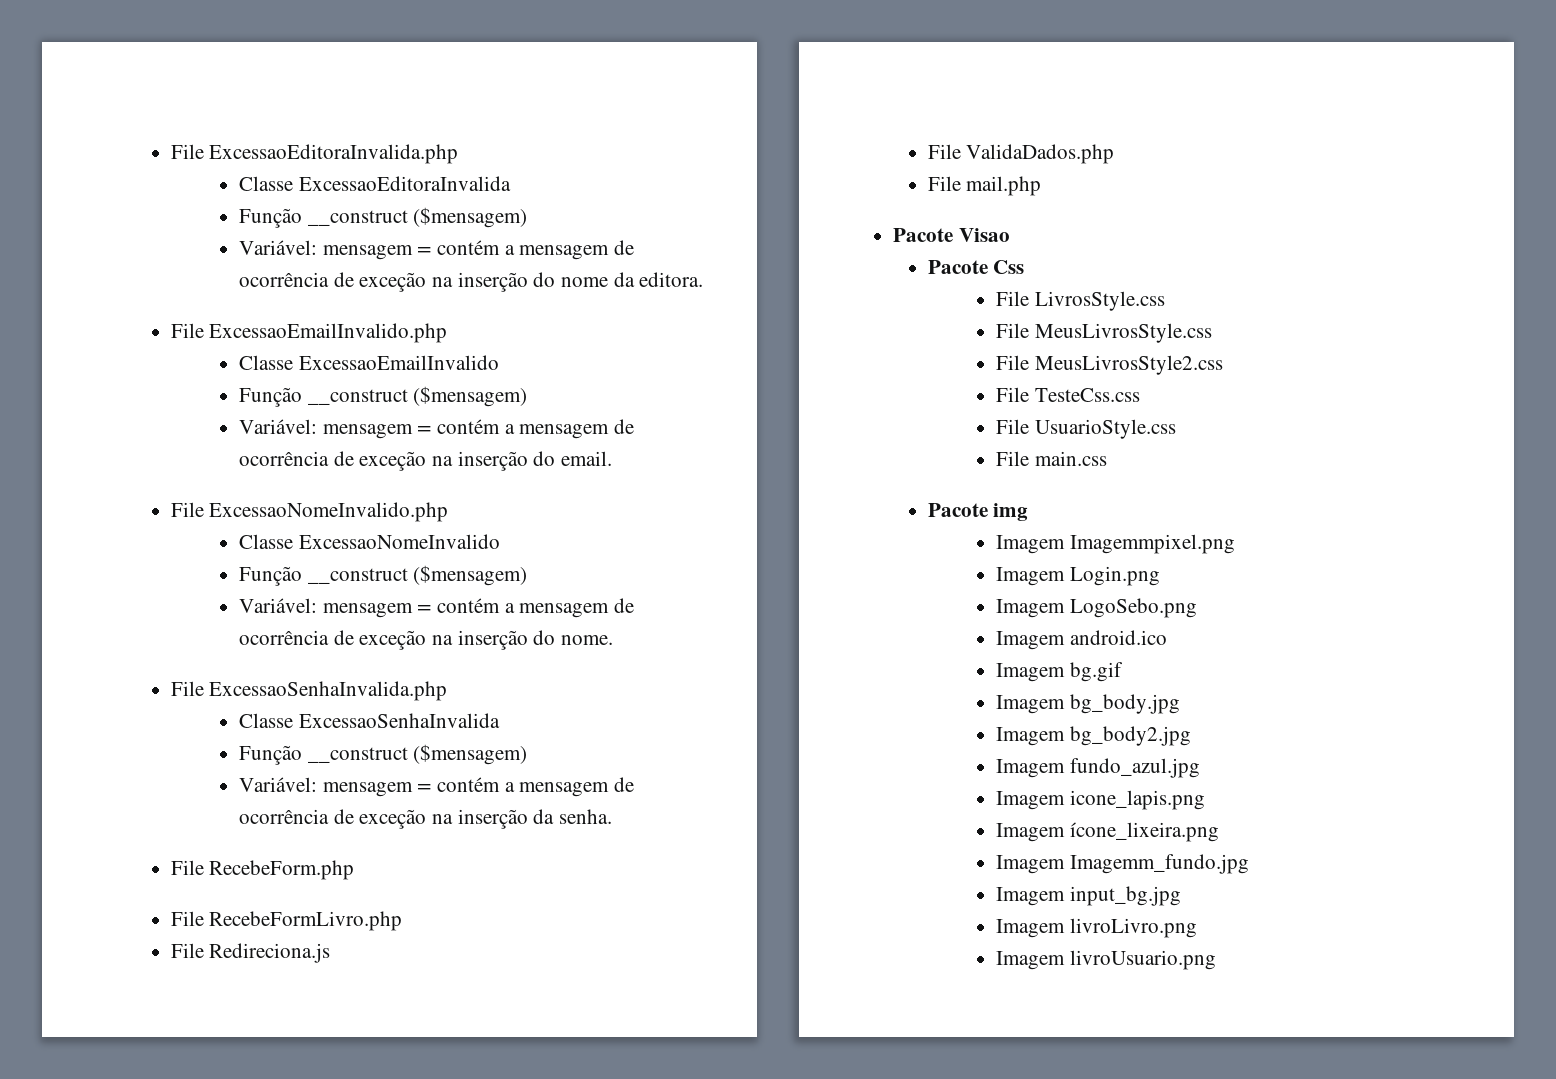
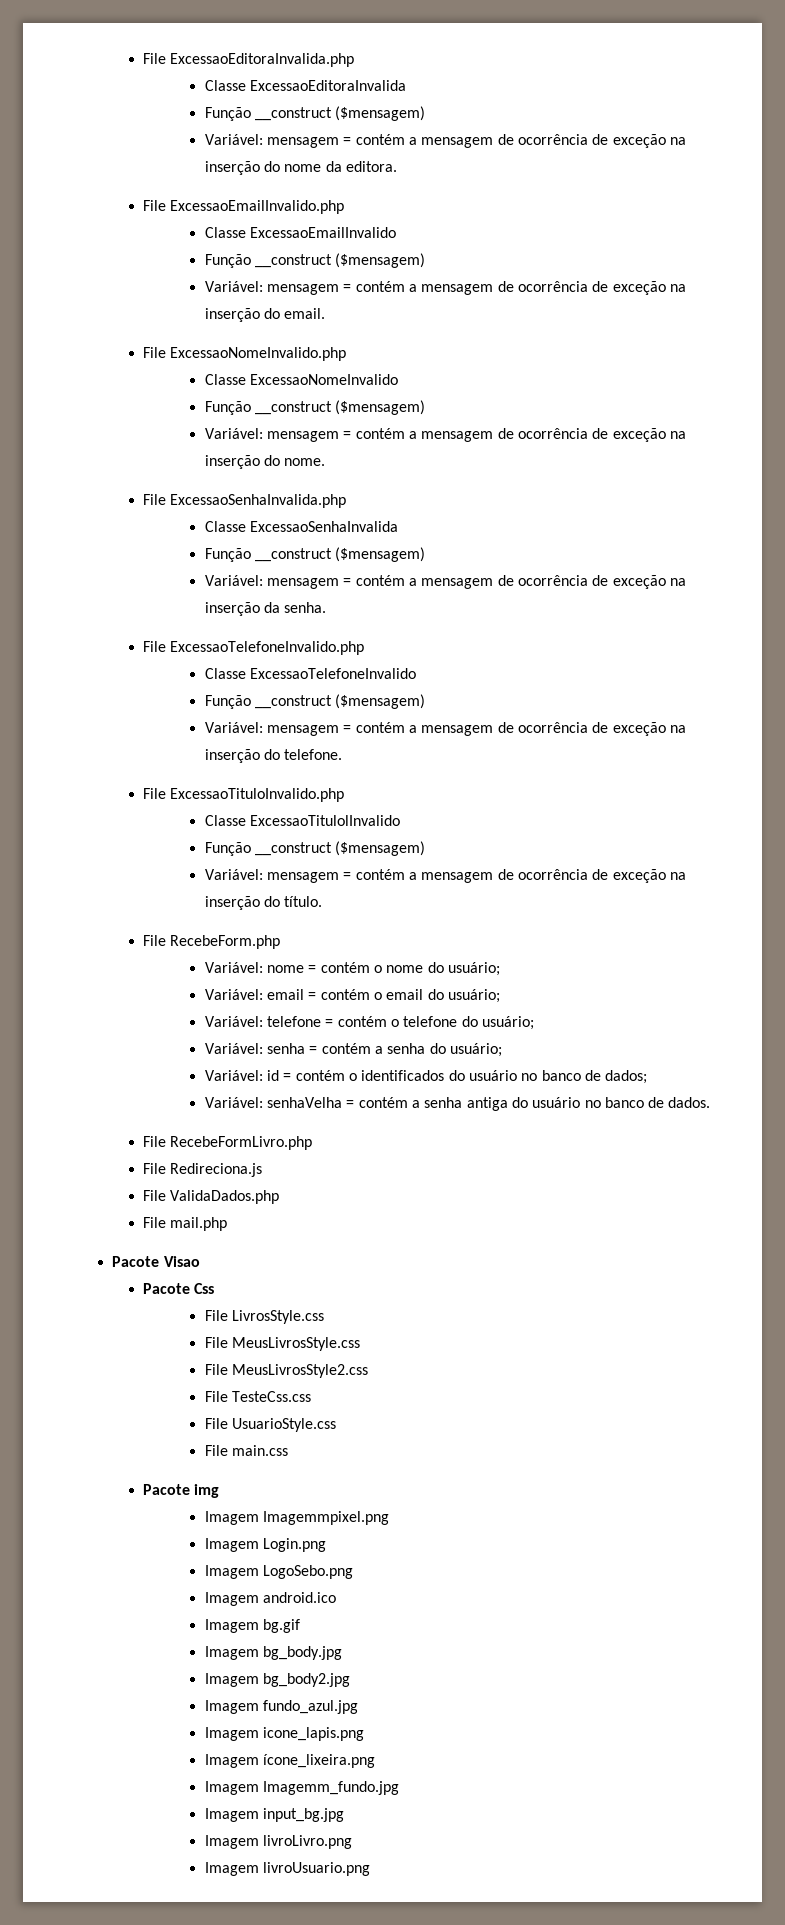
+ File ExcessaoTelefoneInvalido.php
+ Classe ExcessaoTelefoneInvalido
+ Função __construct ($mensagem)
+ Variável: mensagem = contém a mensagem de ocorrência de exceção na inserção do telefone.
+ File ExcessaoTituloInvalido.php
+ Classe ExcessaoTitulolInvalido
+ Função __construct ($mensagem)
+ Variável: mensagem = contém a mensagem de ocorrência de exceção na inserção do título.
  File RecebeForm.php
+ Variável: nome = contém o nome do usuário;
+ Variável: email = contém o email do usuário;
+ Variável: telefone = contém o telefone do usuário;
+ Variável: senha = contém a senha do usuário;
+ Variável: id = contém o identificados do usuário no banco de dados;
+ Variável: senhaVelha = contém a senha antiga do usuário no banco de dados.

